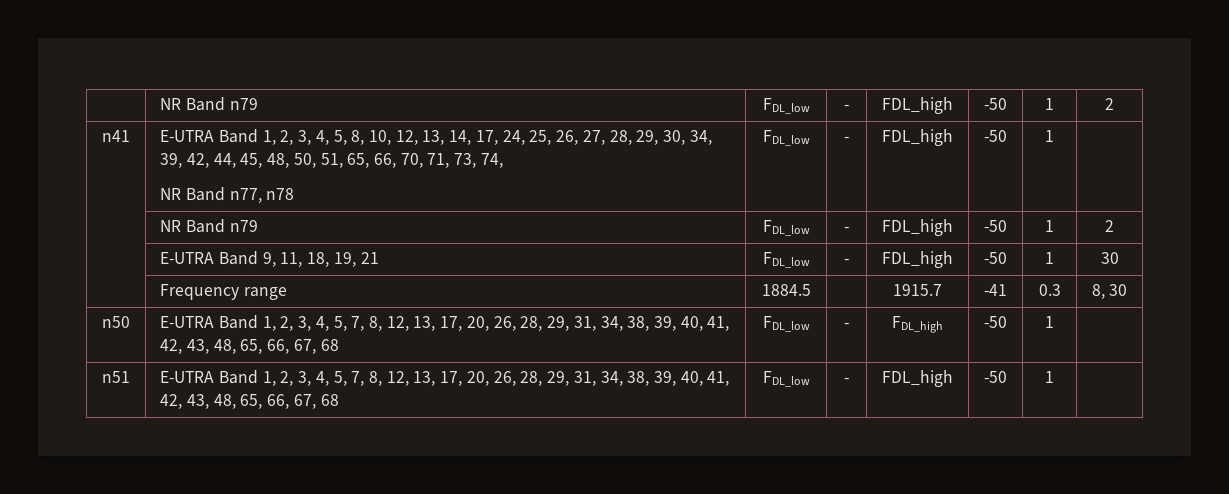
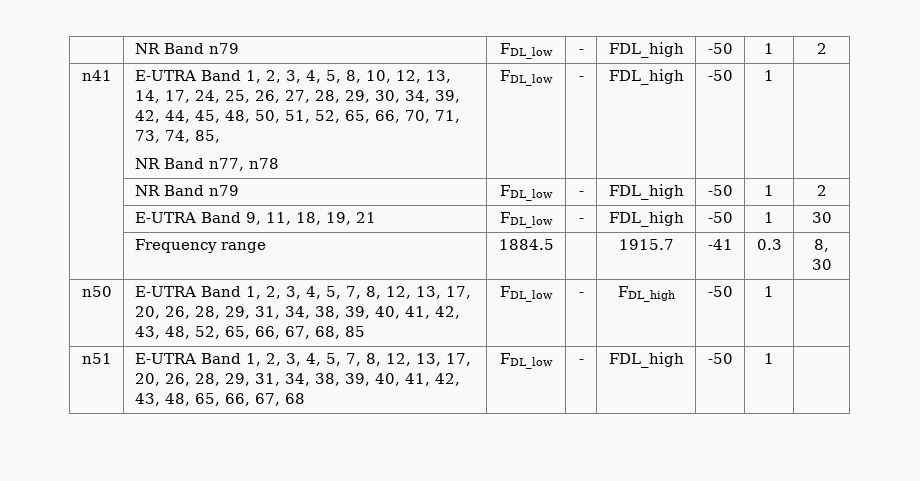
- E-UTRA Band 1, 2, 3, 4, 5, 8, 10, 12, 13, 14, 17, 24, 25, 26, 27, 28, 29, 30, 34, 39, 42, 44, 45, 48, 50, 51, 65, 66, 70, 71, 73, 74,
+ E-UTRA Band 1, 2, 3, 4, 5, 8, 10, 12, 13, 14, 17, 24, 25, 26, 27, 28, 29, 30, 34, 39, 42, 44, 45, 48, 50, 51, 52, 65, 66, 70, 71, 73, 74, 85,
- n50 | E-UTRA Band 1, 2, 3, 4, 5, 7, 8, 12, 13, 17, 20, 26, 28, 29, 31, 34, 38, 39, 40, 41, 42, 43, 48, 65, 66, 67, 68 | FDL_low | - | FDL_high | -50 | 1 |
+ n50 | E-UTRA Band 1, 2, 3, 4, 5, 7, 8, 12, 13, 17, 20, 26, 28, 29, 31, 34, 38, 39, 40, 41, 42, 43, 48, 52, 65, 66, 67, 68, 85 | FDL_low | - | FDL_high | -50 | 1 |

